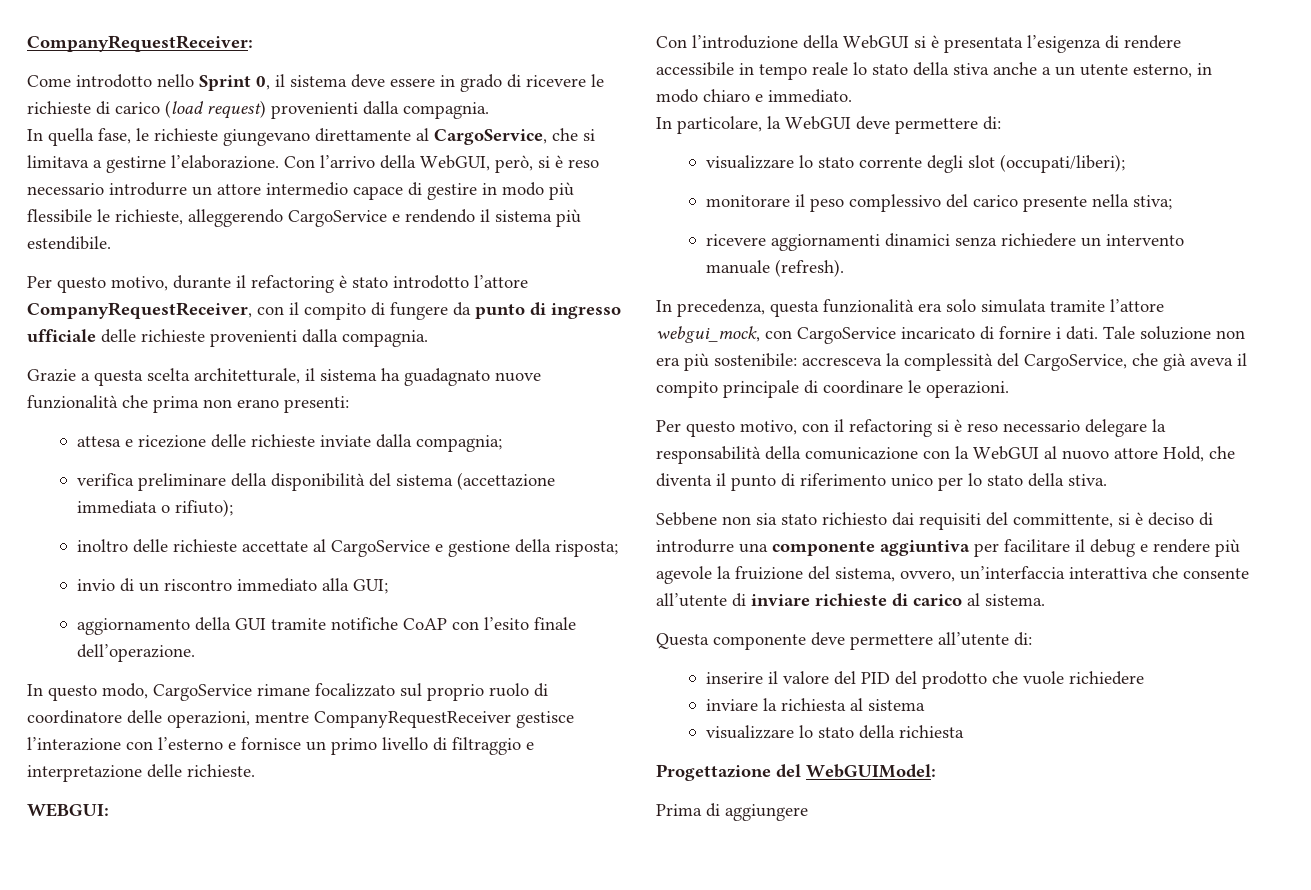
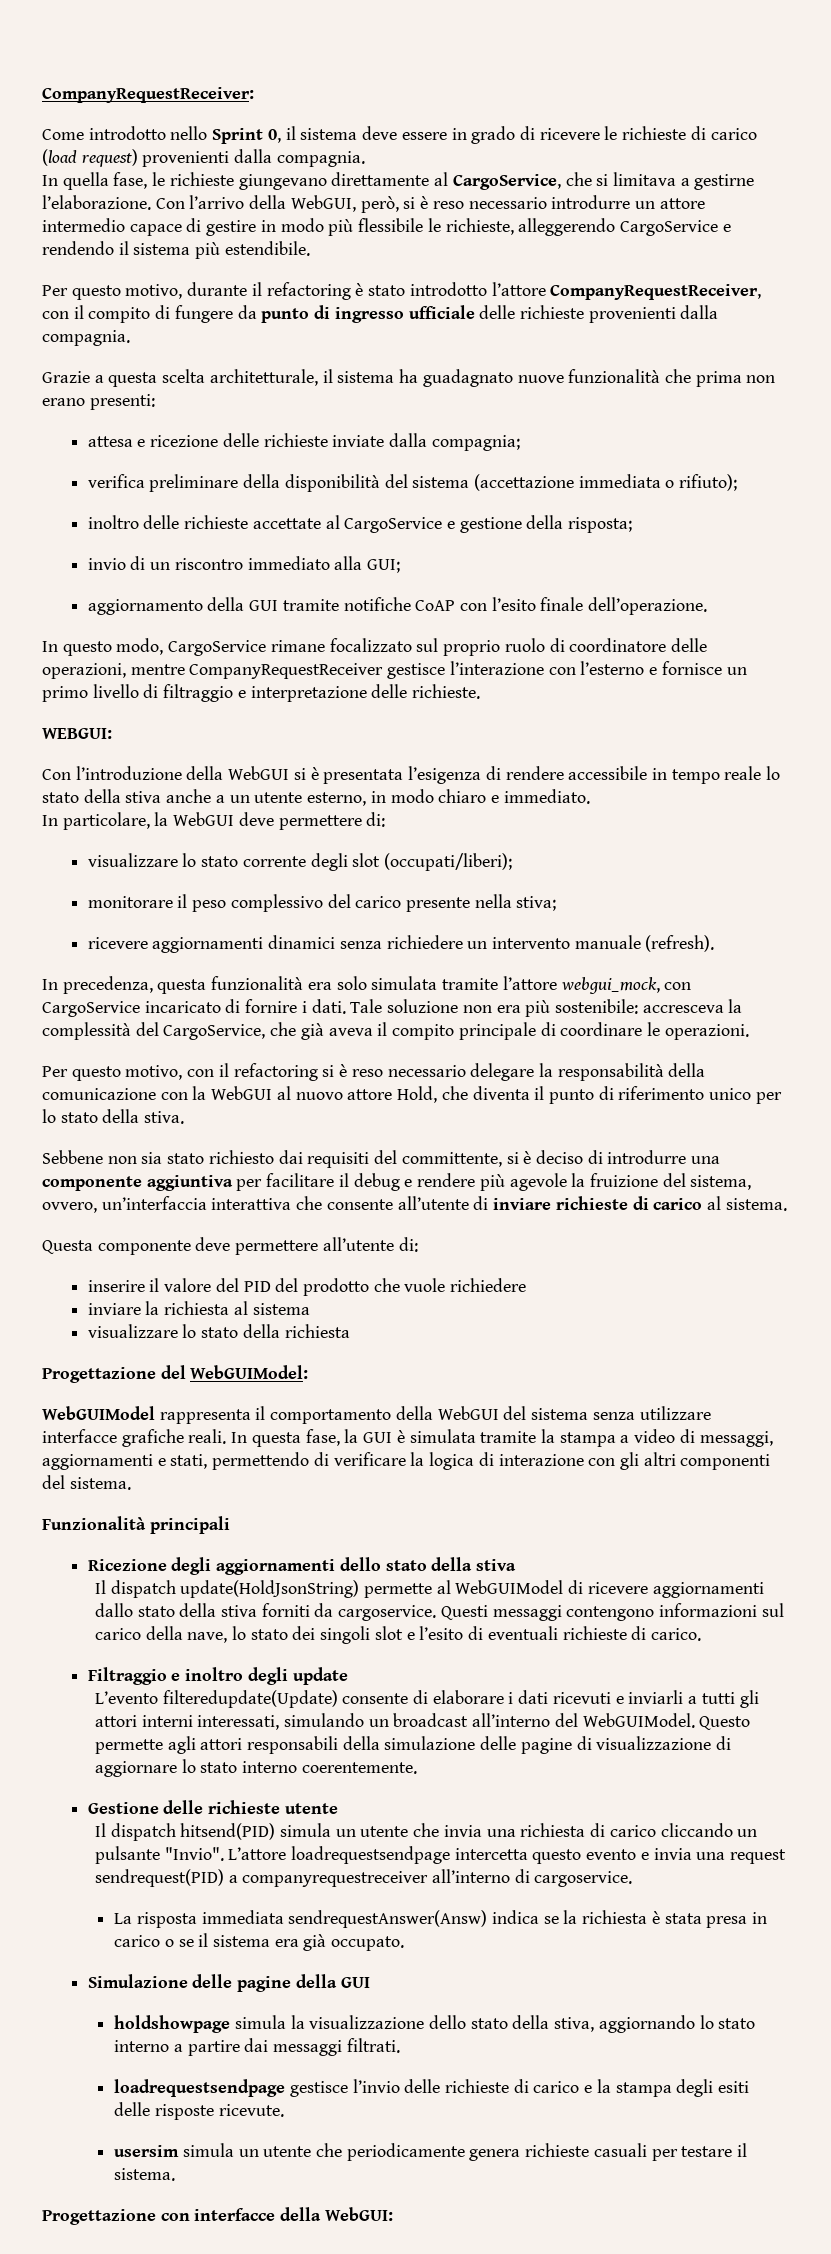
- Prima di aggiungere
+ WebGUIModel rappresenta il comportamento della WebGUI del sistema senza utilizzare interfacce grafiche reali. In questa fase, la GUI è simulata tramite la stampa a video di messaggi, aggiornamenti e stati, permettendo di verificare la logica di interazione con gli altri componenti del sistema.
+ Funzionalità principali
+ Ricezione degli aggiornamenti dello stato della stiva
+ Il dispatch update(HoldJsonString) permette al WebGUIModel di ricevere aggiornamenti dallo stato della stiva forniti da cargoservice. Questi messaggi contengono informazioni sul carico della nave, lo stato dei singoli slot e l’esito di eventuali richieste di carico.
+ Filtraggio e inoltro degli update
+ L’evento filteredupdate(Update) consente di elaborare i dati ricevuti e inviarli a tutti gli attori interni interessati, simulando un broadcast all’interno del WebGUIModel. Questo permette agli attori responsabili della simulazione delle pagine di visualizzazione di aggiornare lo stato interno coerentemente.
+ Gestione delle richieste utente
+ Il dispatch hitsend(PID) simula un utente che invia una richiesta di carico cliccando un pulsante "Invio". L’attore loadrequestsendpage intercetta questo evento e invia una request sendrequest(PID) a companyrequestreceiver all’interno di cargoservice.
+ La risposta immediata sendrequestAnswer(Answ) indica se la richiesta è stata presa in carico o se il sistema era già occupato.
+ Simulazione delle pagine della GUI
+ holdshowpage simula la visualizzazione dello stato della stiva, aggiornando lo stato interno a partire dai messaggi filtrati.
+ loadrequestsendpage gestisce l’invio delle richieste di carico e la stampa degli esiti delle risposte ricevute.
+ usersim simula un utente che periodicamente genera richieste casuali per testare il sistema.
+ Progettazione con interfacce della WebGUI:

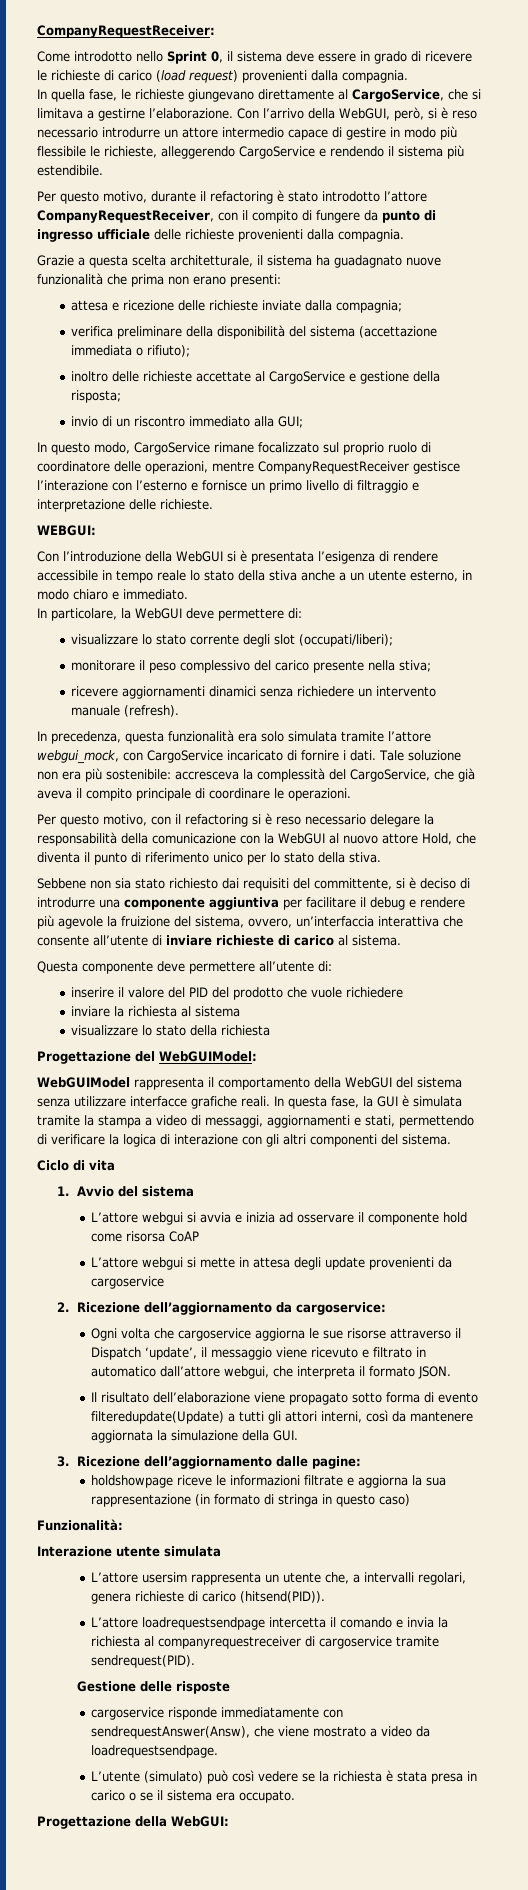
- aggiornamento della GUI tramite notifiche CoAP con l’esito finale dell’operazione.
- Funzionalità principali
- Ricezione degli aggiornamenti dello stato della stiva
- Il dispatch update(HoldJsonString) permette al WebGUIModel di ricevere aggiornamenti dallo stato della stiva forniti da cargoservice. Questi messaggi contengono informazioni sul carico della nave, lo stato dei singoli slot e l’esito di eventuali richieste di carico.
- Filtraggio e inoltro degli update
- L’evento filteredupdate(Update) consente di elaborare i dati ricevuti e inviarli a tutti gli attori interni interessati, simulando un broadcast all’interno del WebGUIModel. Questo permette agli attori responsabili della simulazione delle pagine di visualizzazione di aggiornare lo stato interno coerentemente.
- Gestione delle richieste utente
- Il dispatch hitsend(PID) simula un utente che invia una richiesta di carico cliccando un pulsante "Invio". L’attore loadrequestsendpage intercetta questo evento e invia una request sendrequest(PID) a companyrequestreceiver all’interno di cargoservice.
- La risposta immediata sendrequestAnswer(Answ) indica se la richiesta è stata presa in carico o se il sistema era già occupato.
+ Ciclo di vita
+ 1. Avvio del sistema
+ L’attore webgui si avvia e inizia ad osservare il componente hold come risorsa CoAP
+ L’attore webgui si mette in attesa degli update provenienti da cargoservice
+ 2. Ricezione dell’aggiornamento da cargoservice:
+ Ogni volta che cargoservice aggiorna le sue risorse attraverso il Dispatch ‘update’, il messaggio viene ricevuto e filtrato in automatico dall’attore webgui, che interpreta il formato JSON.
+ Il risultato dell’elaborazione viene propagato sotto forma di evento filteredupdate(Update) a tutti gli attori interni, così da mantenere aggiornata la simulazione della GUI.
+ 3. Ricezione dell’aggiornamento dalle pagine:
+ holdshowpage riceve le informazioni filtrate e aggiorna la sua rappresentazione (in formato di stringa in questo caso)
+ Funzionalità:
+ Interazione utente simulata
+ L’attore usersim rappresenta un utente che, a intervalli regolari, genera richieste di carico (hitsend(PID)).
+ L’attore loadrequestsendpage intercetta il comando e invia la richiesta al companyrequestreceiver di cargoservice tramite sendrequest(PID).
+ Gestione delle risposte
+ cargoservice risponde immediatamente con sendrequestAnswer(Answ), che viene mostrato a video da loadrequestsendpage.
+ L’utente (simulato) può così vedere se la richiesta è stata presa in carico o se il sistema era occupato.
- Simulazione delle pagine della GUI
- holdshowpage simula la visualizzazione dello stato della stiva, aggiornando lo stato interno a partire dai messaggi filtrati.
- loadrequestsendpage gestisce l’invio delle richieste di carico e la stampa degli esiti delle risposte ricevute.
- usersim simula un utente che periodicamente genera richieste casuali per testare il sistema.
- Progettazione con interfacce della WebGUI:
+ Progettazione della WebGUI:

